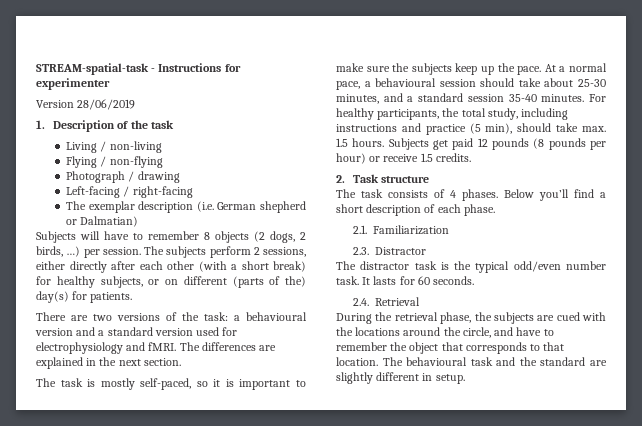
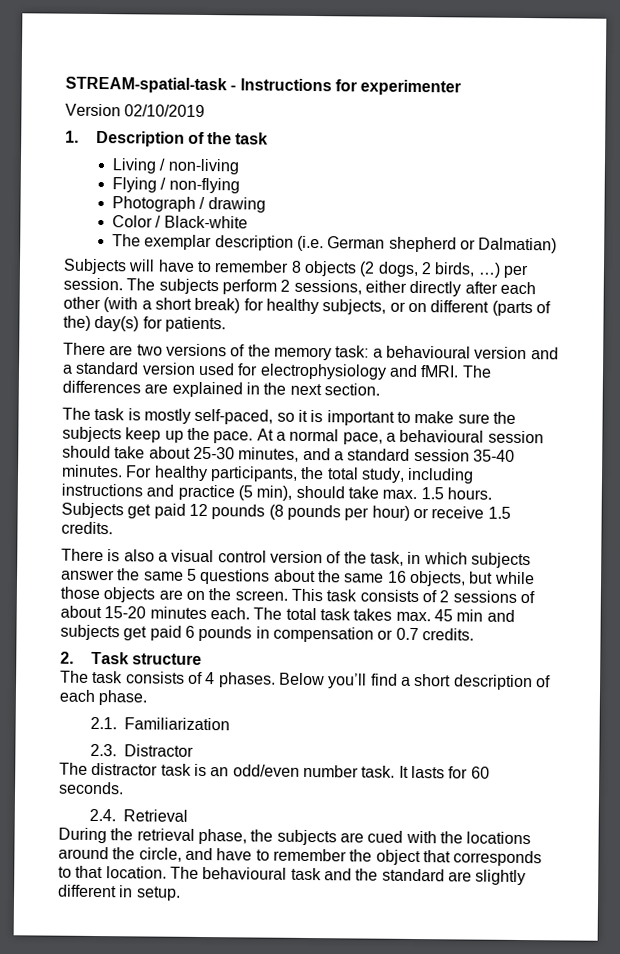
- Version 28/06/2019
+ Version 02/10/2019
- Left-facing / right-facing
+ Color / Black-white
- There are two versions of the task: a behavioural version and a standard version used for electrophysiology and fMRI.
+ There are two versions of the memory task: a behavioural version and a standard version used for electrophysiology and fMRI.
+ There is also a visual control version of the task, in which subjects answer the same 5 questions about the same 16 objects, but while those objects are on the screen. This task consists of 2 sessions of about 15-20 minutes each. The total task takes max. 45 min and subjects get paid 6 pounds in compensation or 0.7 credits.
- The distractor task is the typical odd/even number task.
+ The distractor task is an odd/even number task.

